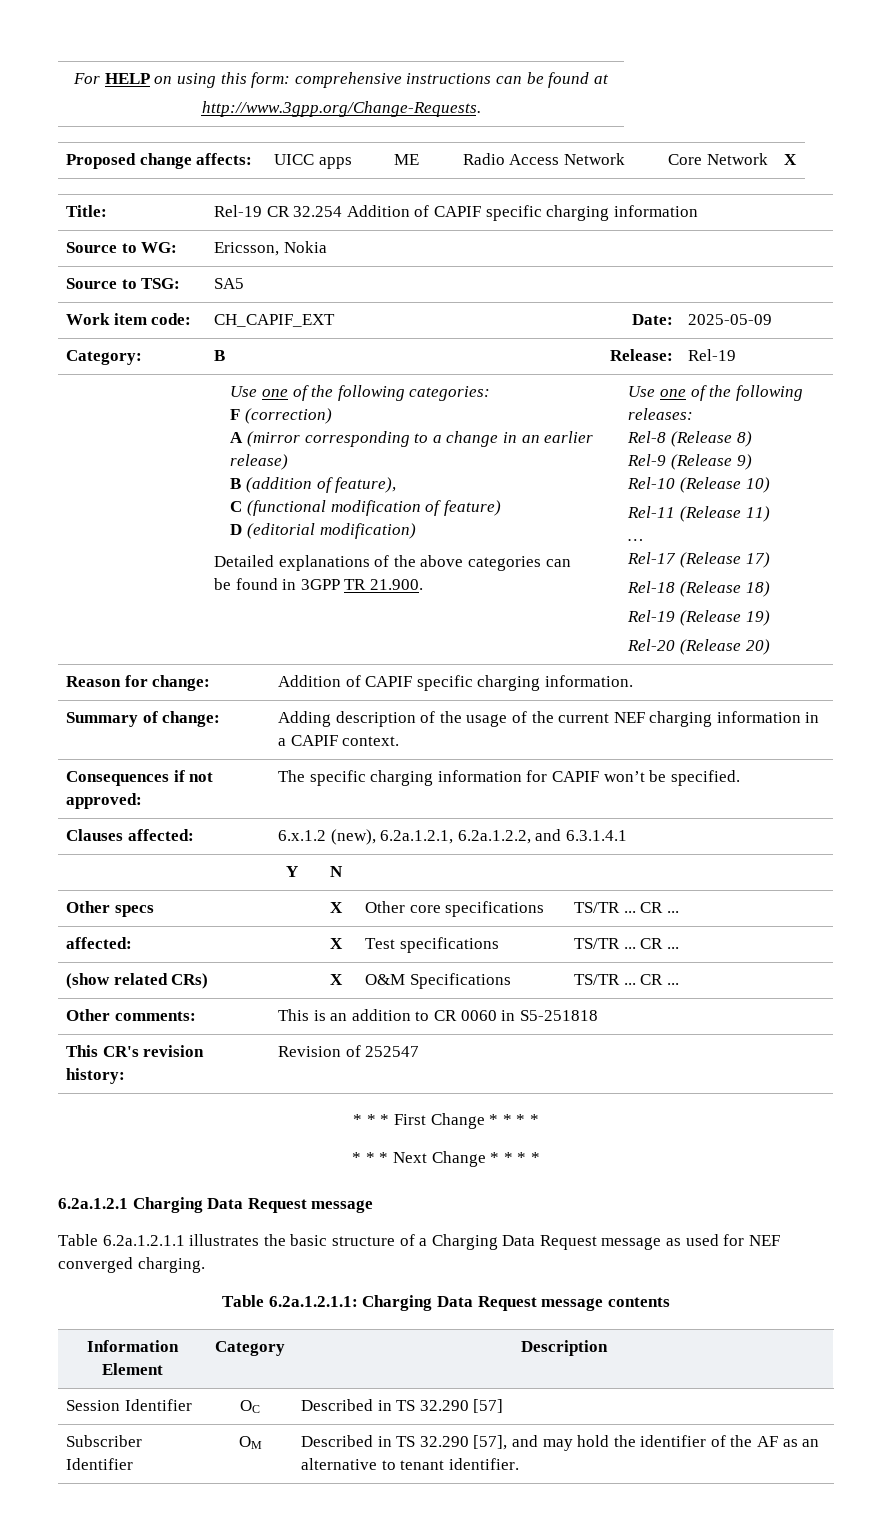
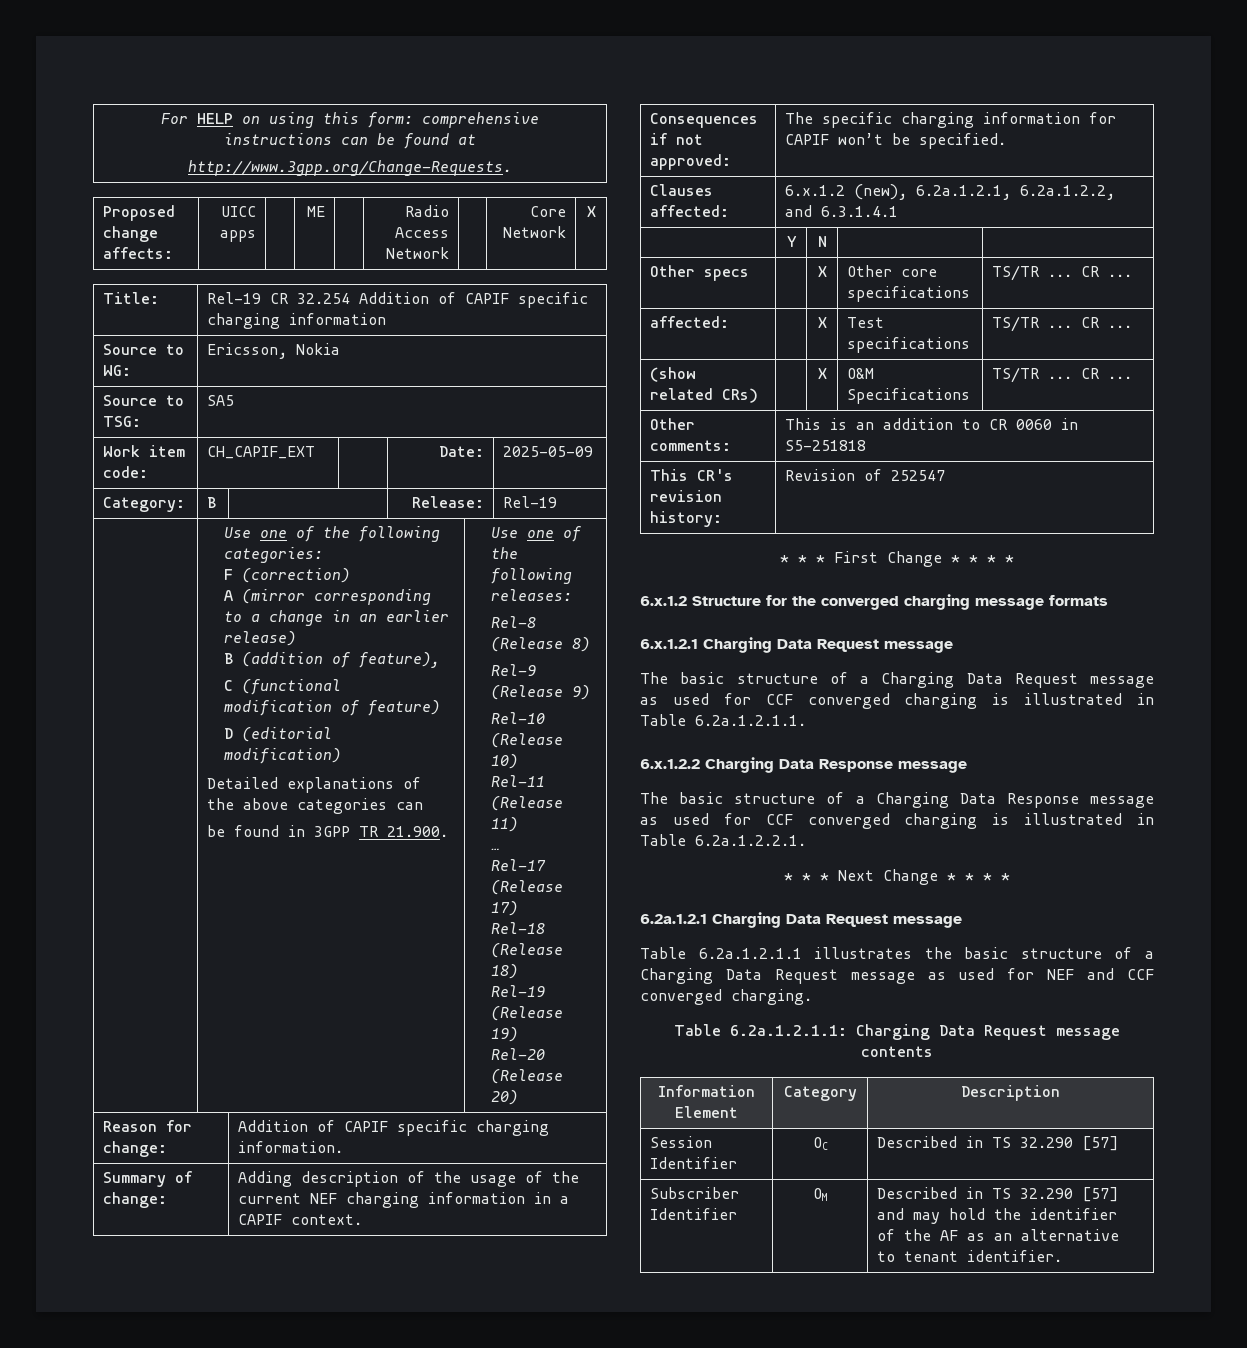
+ 6.x.1.2 Structure for the converged charging message formats
+ 6.x.1.2.1 Charging Data Request message
+ The basic structure of a Charging Data Request message as used for CCF converged charging is illustrated in Table 6.2a.1.2.1.1.
+ 6.x.1.2.2 Charging Data Response message
+ The basic structure of a Charging Data Response message as used for CCF converged charging is illustrated in Table 6.2a.1.2.2.1.
- Table 6.2a.1.2.1.1 illustrates the basic structure of a Charging Data Request message as used for NEF converged charging.
+ Table 6.2a.1.2.1.1 illustrates the basic structure of a Charging Data Request message as used for NEF and CCF converged charging.
- Subscriber Identifier | OM | Described in TS 32.290 [57], and may hold the identifier of the AF as an alternative to tenant identifier.
+ Subscriber Identifier | OM | Described in TS 32.290 [57] and may hold the identifier of the AF as an alternative to tenant identifier.

